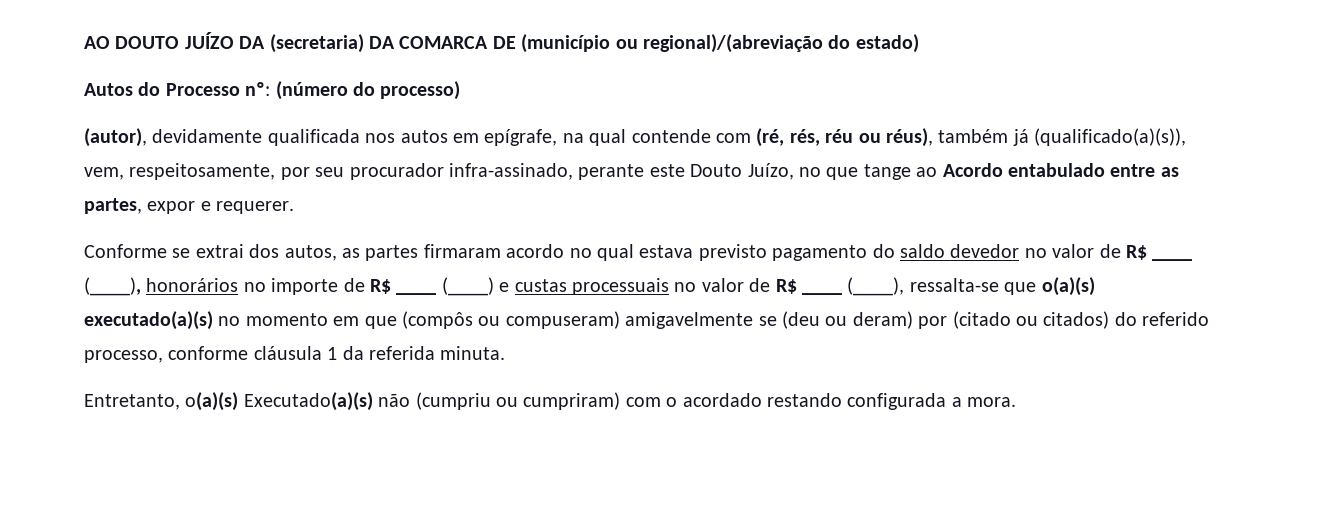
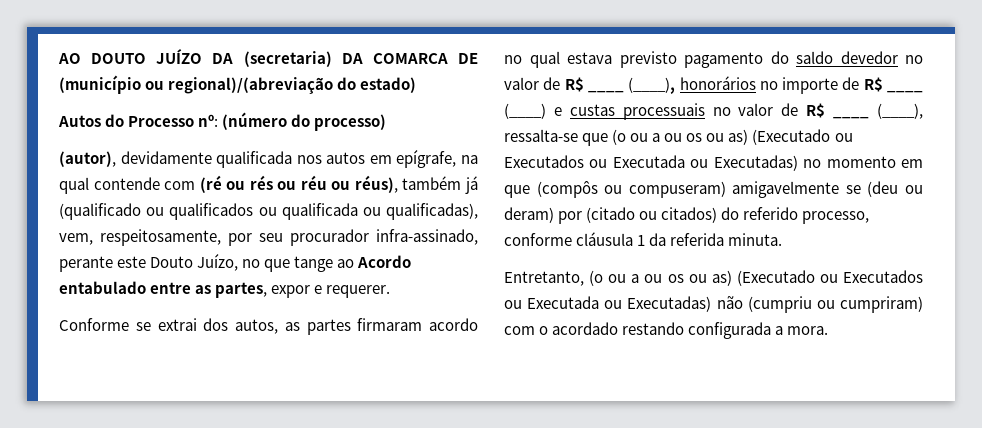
- (autor), devidamente qualificada nos autos em epígrafe, na qual contende com (ré, rés, réu ou réus), também já (qualificado(a)(s)), vem, respeitosamente, por seu procurador infra-assinado, perante este Douto Juízo, no que tange ao Acordo entabulado entre as partes, expor e requerer.
+ (autor), devidamente qualificada nos autos em epígrafe, na qual contende com (ré ou rés ou réu ou réus), também já (qualificado ou qualificados ou qualificada ou qualificadas), vem, respeitosamente, por seu procurador infra-assinado, perante este Douto Juízo, no que tange ao Acordo entabulado entre as partes, expor e requerer.
- Conforme se extrai dos autos, as partes firmaram acordo no qual estava previsto pagamento do saldo devedor no valor de R$ ____ (____), honorários no importe de R$ ____ (____) e custas processuais no valor de R$ ____ (____), ressalta-se que o(a)(s) executado(a)(s) no momento em que (compôs ou compuseram) amigavelmente se (deu ou deram) por (citado ou citados) do referido processo, conforme cláusula 1 da referida minuta.
+ Conforme se extrai dos autos, as partes firmaram acordo no qual estava previsto pagamento do saldo devedor no valor de R$ ____ (____), honorários no importe de R$ ____ (____) e custas processuais no valor de R$ ____ (____), ressalta-se que (o ou a ou os ou as) (Executado ou Executados ou Executada ou Executadas) no momento em que (compôs ou compuseram) amigavelmente se (deu ou deram) por (citado ou citados) do referido processo, conforme cláusula 1 da referida minuta.
- Entretanto, o(a)(s) Executado(a)(s) não (cumpriu ou cumpriram) com o acordado restando configurada a mora.
+ Entretanto, (o ou a ou os ou as) (Executado ou Executados ou Executada ou Executadas) não (cumpriu ou cumpriram) com o acordado restando configurada a mora.

